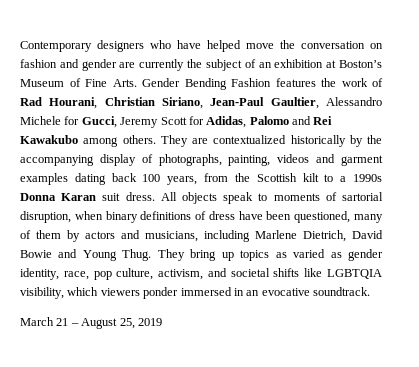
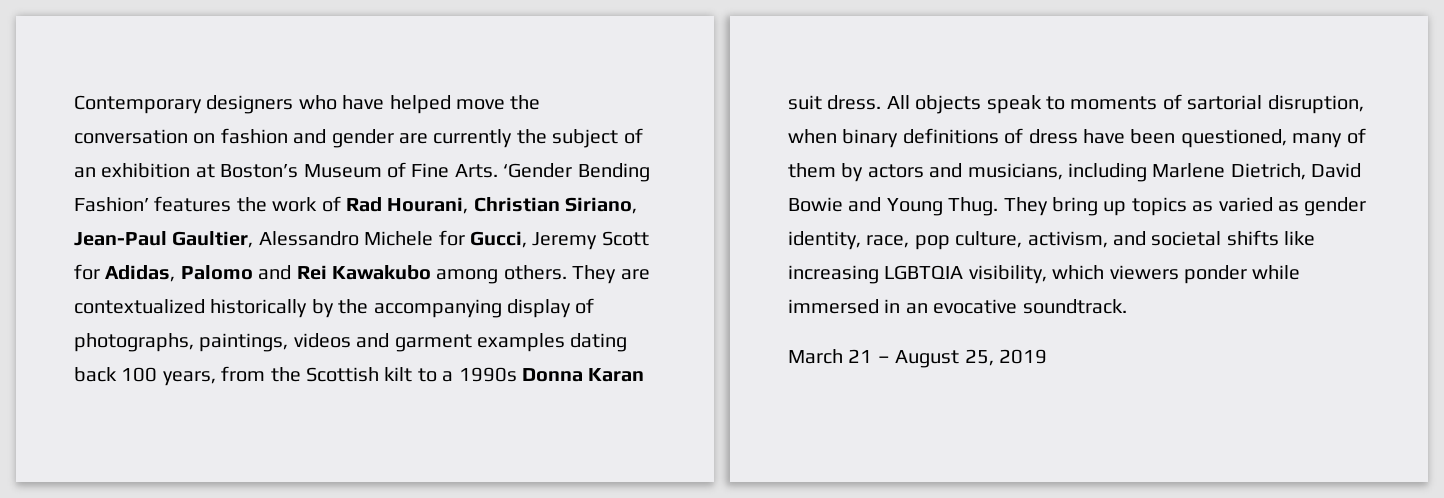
- Contemporary designers who have helped move the conversation on fashion and gender are currently the subject of an exhibition at Boston’s Museum of Fine Arts. Gender Bending Fashion features the work of Rad Hourani, Christian Siriano, Jean-Paul Gaultier, Alessandro Michele for Gucci, Jeremy Scott for Adidas, Palomo and Rei Kawakubo among others.
+ Contemporary designers who have helped move the conversation on fashion and gender are currently the subject of an exhibition at Boston’s Museum of Fine Arts. ‘Gender Bending Fashion’ features the work of Rad Hourani, Christian Siriano, Jean-Paul Gaultier, Alessandro Michele for Gucci, Jeremy Scott for Adidas, Palomo and Rei Kawakubo among others.
- They are contextualized historically by the accompanying display of photographs, painting, videos and garment examples dating back 100 years, from the Scottish kilt to a 1990s Donna Karan suit dress.
+ They are contextualized historically by the accompanying display of photographs, paintings, videos and garment examples dating back 100 years, from the Scottish kilt to a 1990s Donna Karan suit dress.
- They bring up topics as varied as gender identity, race, pop culture, activism, and societal shifts like LGBTQIA visibility, which viewers ponder immersed in an evocative soundtrack.
+ They bring up topics as varied as gender identity, race, pop culture, activism, and societal shifts like increasing LGBTQIA visibility, which viewers ponder while immersed in an evocative soundtrack.

